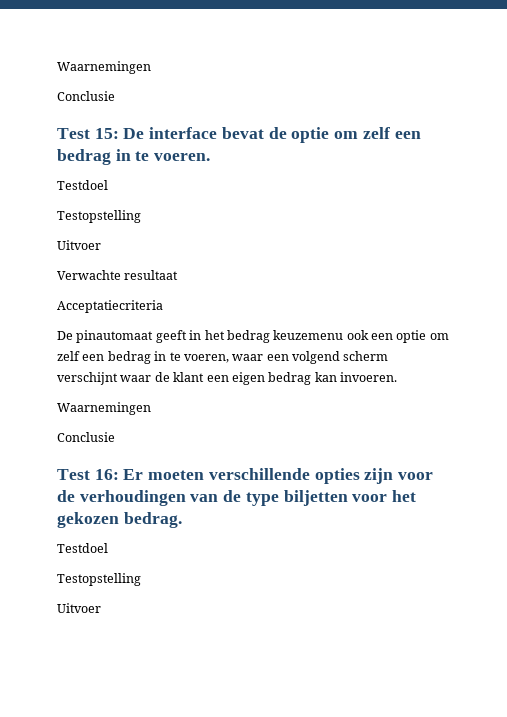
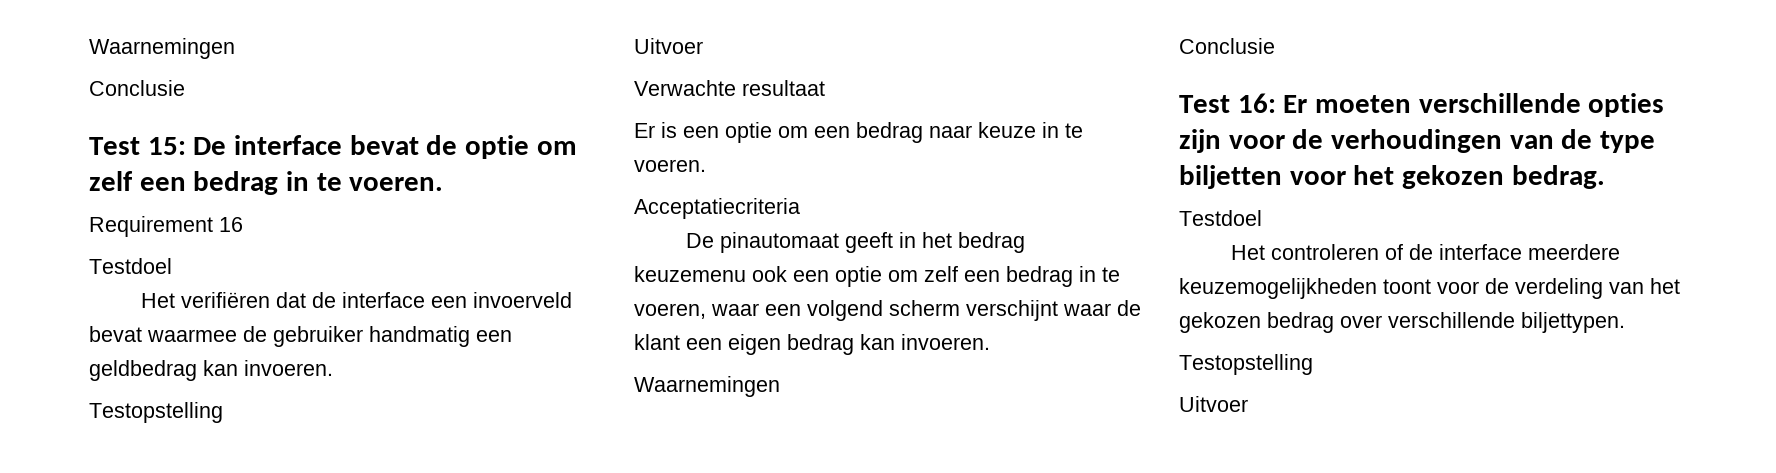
  Test 15: De interface bevat de optie om zelf een bedrag in te voeren.
+ Requirement 16
  Testdoel
+ Het verifiëren dat de interface een invoerveld bevat waarmee de gebruiker handmatig een geldbedrag kan invoeren.
  Testopstelling
  Uitvoer
  Verwachte resultaat
+ Er is een optie om een bedrag naar keuze in te voeren.
+ Het controleren of de interface meerdere keuzemogelijkheden toont voor de verdeling van het gekozen bedrag over verschillende biljettypen.

